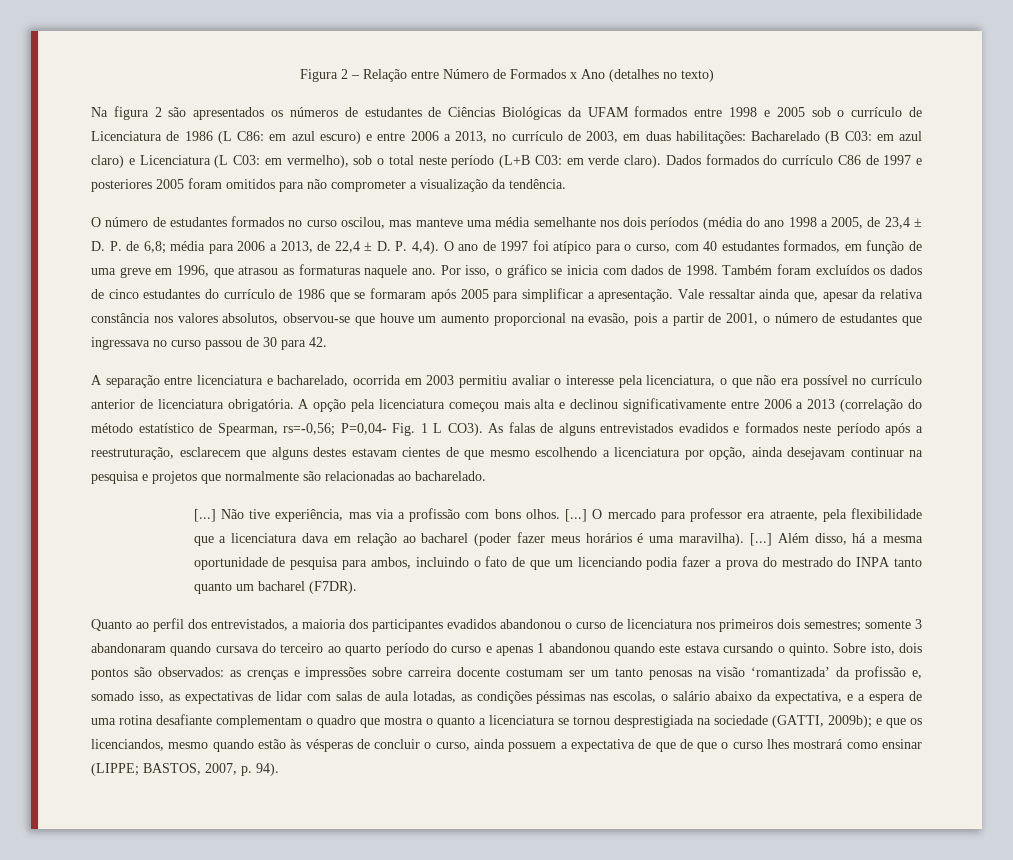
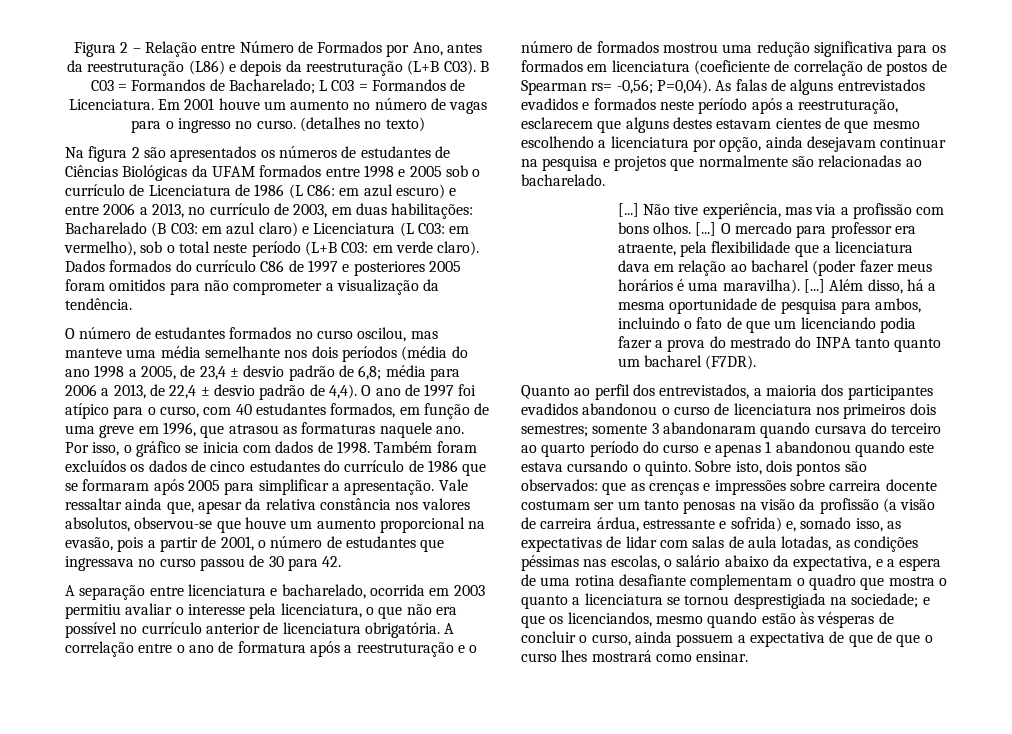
- Figura 2 – Relação entre Número de Formados x Ano (detalhes no texto)
+ Figura 2 – Relação entre Número de Formados por Ano, antes da reestruturação (L86) e depois da reestruturação (L+B C03). B C03 = Formandos de Bacharelado; L C03 = Formandos de Licenciatura. Em 2001 houve um aumento no número de vagas para o ingresso no curso. (detalhes no texto)
- O número de estudantes formados no curso oscilou, mas manteve uma média semelhante nos dois períodos (média do ano 1998 a 2005, de 23,4 ± D. P. de 6,8; média para 2006 a 2013, de 22,4 ± D. P. 4,4).
+ O número de estudantes formados no curso oscilou, mas manteve uma média semelhante nos dois períodos (média do ano 1998 a 2005, de 23,4 ± desvio padrão de 6,8; média para 2006 a 2013, de 22,4 ± desvio padrão de 4,4).
- A opção pela licenciatura começou mais alta e declinou significativamente entre 2006 a 2013 (correlação do método estatístico de Spearman, rs=-0,56; P=0,04- Fig. 1 L CO3).
+ A correlação entre o ano de formatura após a reestruturação e o número de formados mostrou uma redução significativa para os formados em licenciatura (coeficiente de correlação de postos de Spearman rs= -0,56; P=0,04).
- as crenças e impressões sobre carreira docente costumam ser um tanto penosas na visão ‘romantizada’ da profissão e, somado isso, as expectativas de lidar com salas de aula lotadas, as condições péssimas nas escolas, o salário abaixo da expectativa, e a espera de uma rotina desafiante complementam o quadro que mostra o quanto a licenciatura se tornou desprestigiada na sociedade (GATTI, 2009b);
+ que as crenças e impressões sobre carreira docente costumam ser um tanto penosas na visão da profissão (a visão de carreira árdua, estressante e sofrida) e, somado isso, as expectativas de lidar com salas de aula lotadas, as condições péssimas nas escolas, o salário abaixo da expectativa, e a espera de uma rotina desafiante complementam o quadro que mostra o quanto a licenciatura se tornou desprestigiada na sociedade;
- e que os licenciandos, mesmo quando estão às vésperas de concluir o curso, ainda possuem a expectativa de que de que o curso lhes mostrará como ensinar (LIPPE; BASTOS, 2007, p. 94).
+ e que os licenciandos, mesmo quando estão às vésperas de concluir o curso, ainda possuem a expectativa de que de que o curso lhes mostrará como ensinar.

